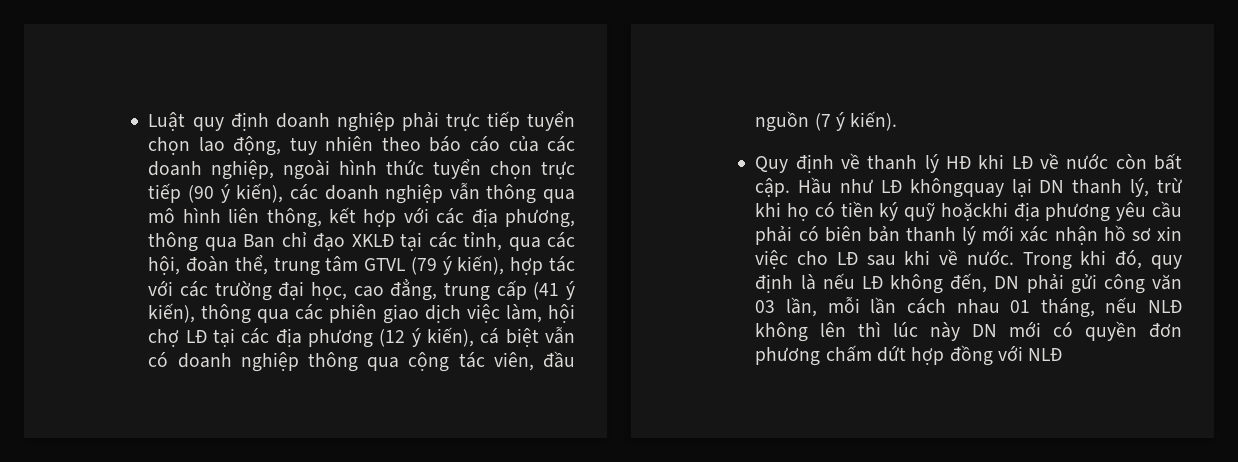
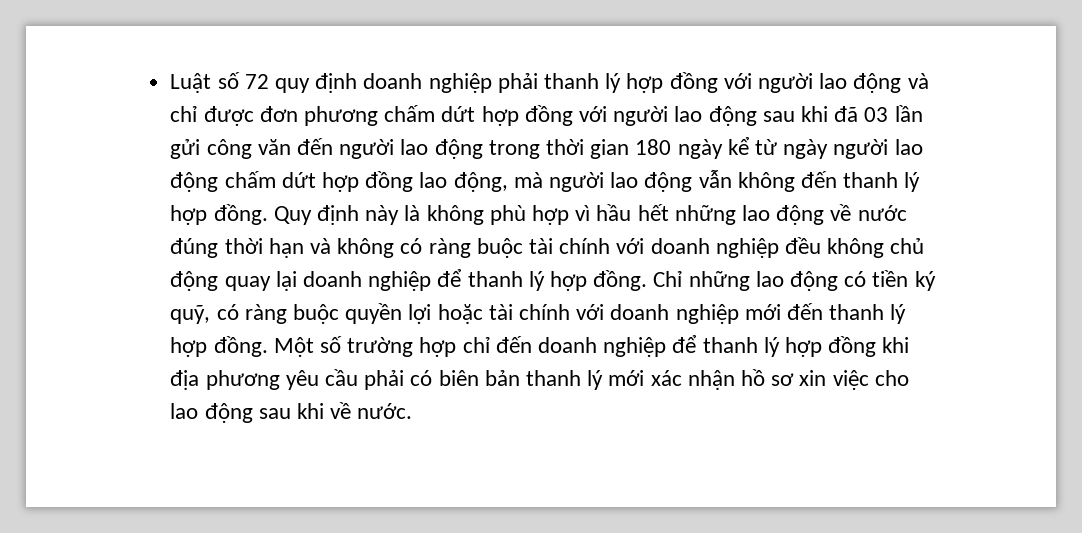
- Luật quy định doanh nghiệp phải trực tiếp tuyển chọn lao động, tuy nhiên theo báo cáo của các doanh nghiệp, ngoài hình thức tuyển chọn trực tiếp (90 ý kiến), các doanh nghiệp vẫn thông qua mô hình liên thông, kết hợp với các địa phương, thông qua Ban chỉ đạo XKLĐ tại các tỉnh, qua các hội, đoàn thể, trung tâm GTVL (79 ý kiến), hợp tác với các trường đại học, cao đẳng, trung cấp (41 ý kiến), thông qua các phiên giao dịch việc làm, hội chợ LĐ tại các địa phương (12 ý kiến), cá biệt vẫn có doanh nghiệp thông qua cộng tác viên, đầu nguồn (7 ý kiến).
- Quy định về thanh lý HĐ khi LĐ về nước còn bất cập. Hầu như LĐ khôngquay lại DN thanh lý, trừ khi họ có tiền ký quỹ hoặckhi địa phương yêu cầu phải có biên bản thanh lý mới xác nhận hồ sơ xin việc cho LĐ sau khi về nước. Trong khi đó, quy định là nếu LĐ không đến, DN phải gửi công văn 03 lần, mỗi lần cách nhau 01 tháng, nếu NLĐ không lên thì lúc này DN mới có quyền đơn phương chấm dứt hợp đồng với NLĐ
+ Luật số 72 quy định doanh nghiệp phải thanh lý hợp đồng với người lao động và chỉ được đơn phương chấm dứt hợp đồng với người lao động sau khi đã 03 lần gửi công văn đến người lao động trong thời gian 180 ngày kể từ ngày người lao động chấm dứt hợp đồng lao động, mà người lao động vẫn không đến thanh lý hợp đồng. Quy định này là không phù hợp vì hầu hết những lao động về nước đúng thời hạn và không có ràng buộc tài chính với doanh nghiệp đều không chủ động quay lại doanh nghiệp để thanh lý hợp đồng. Chỉ những lao động có tiền ký quỹ, có ràng buộc quyền lợi hoặc tài chính với doanh nghiệp mới đến thanh lý hợp đồng. Một số trường hợp chỉ đến doanh nghiệp để thanh lý hợp đồng khi địa phương yêu cầu phải có biên bản thanh lý mới xác nhận hồ sơ xin việc cho lao động sau khi về nước.

